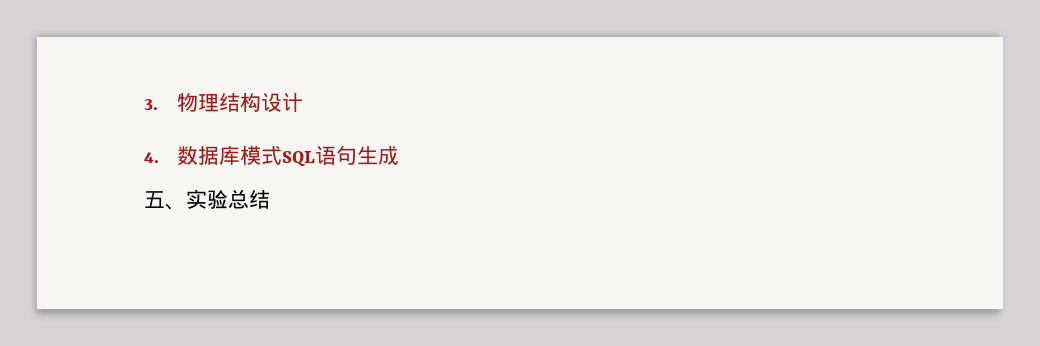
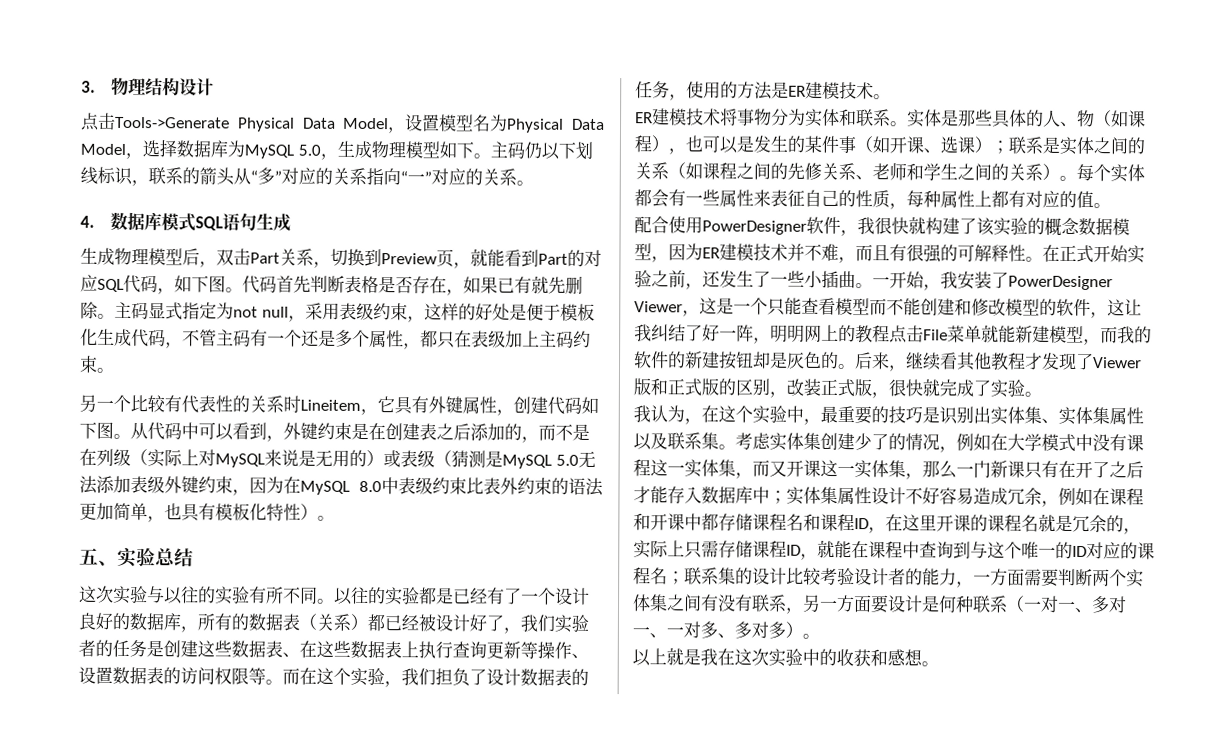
+ 点击Tools->Generate Physical Data Model，设置模型名为Physical Data Model，选择数据库为MySQL 5.0，生成物理模型如下。主码仍以下划线标识，联系的箭头从“多”对应的关系指向“一”对应的关系。
+ 生成物理模型后，双击Part关系，切换到Preview页，就能看到Part的对应SQL代码，如下图。代码首先判断表格是否存在，如果已有就先删除。主码显式指定为not null，采用表级约束，这样的好处是便于模板化生成代码，不管主码有一个还是多个属性，都只在表级加上主码约束。
+ 另一个比较有代表性的关系时Lineitem，它具有外键属性，创建代码如下图。从代码中可以看到，外键约束是在创建表之后添加的，而不是在列级（实际上对MySQL来说是无用的）或表级（猜测是MySQL 5.0无法添加表级外键约束，因为在MySQL 8.0中表级约束比表外约束的语法更加简单，也具有模板化特性）。
  五、实验总结
+ 这次实验与以往的实验有所不同。以往的实验都是已经有了一个设计良好的数据库，所有的数据表（关系）都已经被设计好了，我们实验者的任务是创建这些数据表、在这些数据表上执行查询更新等操作、设置数据表的访问权限等。而在这个实验，我们担负了设计数据表的任务，使用的方法是ER建模技术。
+ ER建模技术将事物分为实体和联系。实体是那些具体的人、物（如课程），也可以是发生的某件事（如开课、选课）；联系是实体之间的关系（如课程之间的先修关系、老师和学生之间的关系）。每个实体都会有一些属性来表征自己的性质，每种属性上都有对应的值。
+ 配合使用PowerDesigner软件，我很快就构建了该实验的概念数据模型，因为ER建模技术并不难，而且有很强的可解释性。在正式开始实验之前，还发生了一些小插曲。一开始，我安装了PowerDesigner Viewer，这是一个只能查看模型而不能创建和修改模型的软件，这让我纠结了好一阵，明明网上的教程点击File菜单就能新建模型，而我的软件的新建按钮却是灰色的。后来，继续看其他教程才发现了Viewer版和正式版的区别，改装正式版，很快就完成了实验。
+ 我认为，在这个实验中，最重要的技巧是识别出实体集、实体集属性以及联系集。考虑实体集创建少了的情况，例如在大学模式中没有课程这一实体集，而又开课这一实体集，那么一门新课只有在开了之后才能存入数据库中；实体集属性设计不好容易造成冗余，例如在课程和开课中都存储课程名和课程ID，在这里开课的课程名就是冗余的，实际上只需存储课程ID，就能在课程中查询到与这个唯一的ID对应的课程名；联系集的设计比较考验设计者的能力，一方面需要判断两个实体集之间有没有联系，另一方面要设计是何种联系（一对一、多对一、一对多、多对多）。
+ 以上就是我在这次实验中的收获和感想。

